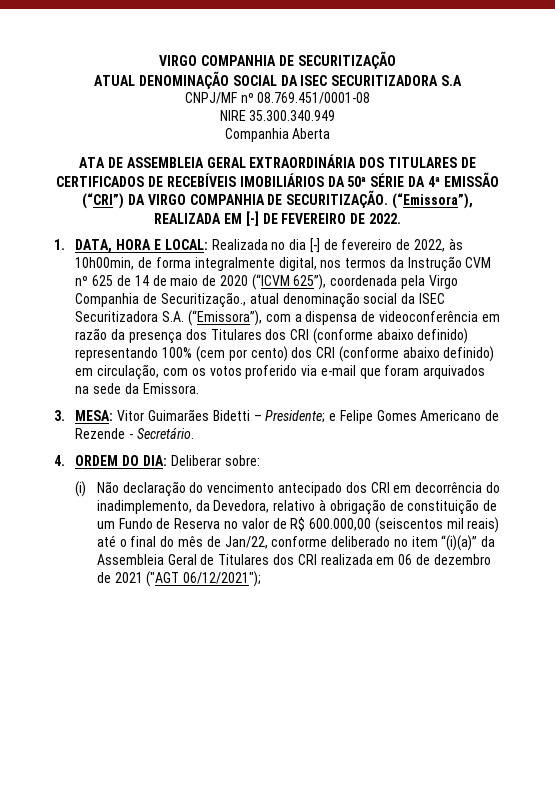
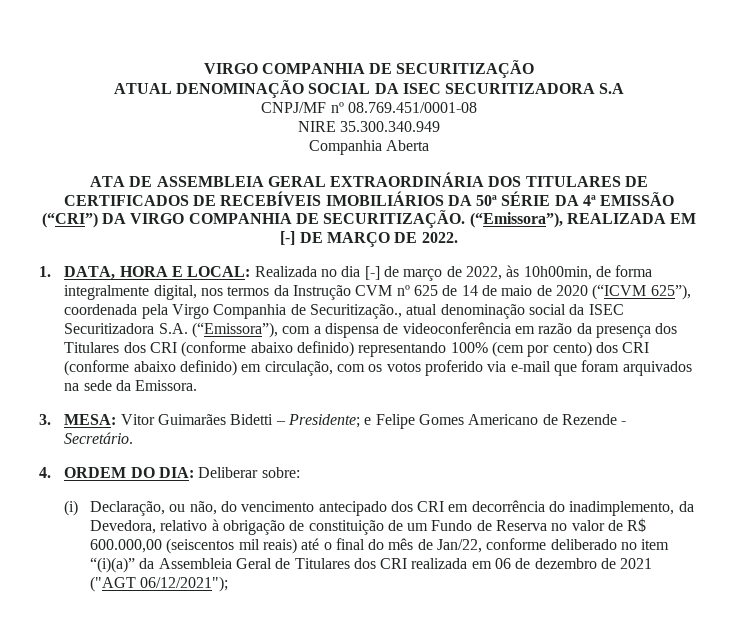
- (“Emissora”), REALIZADA EM [-] DE FEVEREIRO DE 2022.
+ (“Emissora”), REALIZADA EM [-] DE MARÇO DE 2022.
- Realizada no dia [-] de fevereiro de 2022, às 10h00min, de forma integralmente digital, nos termos da Instrução CVM nº 625 de 14 de maio de 2020 (“ICVM 625”), coordenada pela Virgo Companhia de Securitização., atual denominação social da ISEC Securitizadora S.A. (“Emissora”), com a dispensa de videoconferência em razão da presença dos Titulares dos CRI (conforme abaixo definido) representando 100% (cem por cento) dos CRI (conforme abaixo definido) em circulação, com os votos proferido via e-mail que foram arquivados na sede da Emissora.
+ Realizada no dia [-] de março de 2022, às 10h00min, de forma integralmente digital, nos termos da Instrução CVM nº 625 de 14 de maio de 2020 (“ICVM 625”), coordenada pela Virgo Companhia de Securitização., atual denominação social da ISEC Securitizadora S.A. (“Emissora”), com a dispensa de videoconferência em razão da presença dos Titulares dos CRI (conforme abaixo definido) representando 100% (cem por cento) dos CRI (conforme abaixo definido) em circulação, com os votos proferido via e-mail que foram arquivados na sede da Emissora.
- (i) Não declaração do vencimento antecipado dos CRI em decorrência do inadimplemento, da Devedora, relativo à obrigação de constituição de um Fundo de Reserva no valor de R$ 600.000,00 (seiscentos mil reais) até o final do mês de Jan/22, conforme deliberado no item “(i)(a)” da Assembleia Geral de Titulares dos CRI realizada em 06 de dezembro de 2021 ("AGT 06/12/2021");
+ (i) Declaração, ou não, do vencimento antecipado dos CRI em decorrência do inadimplemento, da Devedora, relativo à obrigação de constituição de um Fundo de Reserva no valor de R$ 600.000,00 (seiscentos mil reais) até o final do mês de Jan/22, conforme deliberado no item “(i)(a)” da Assembleia Geral de Titulares dos CRI realizada em 06 de dezembro de 2021 ("AGT 06/12/2021");

